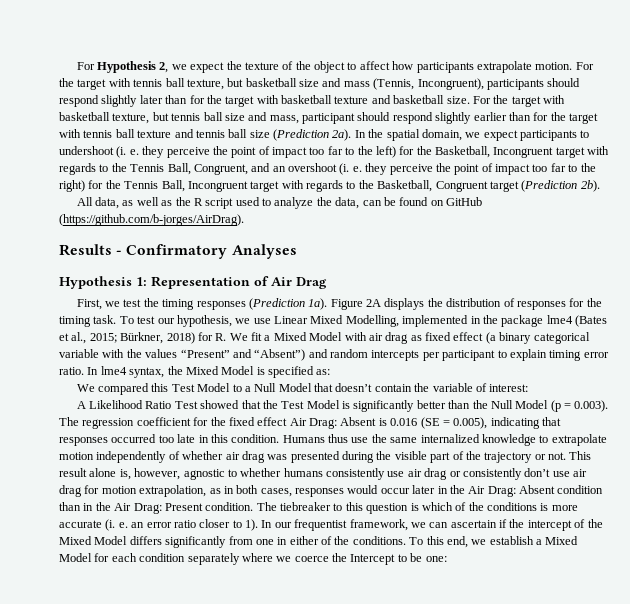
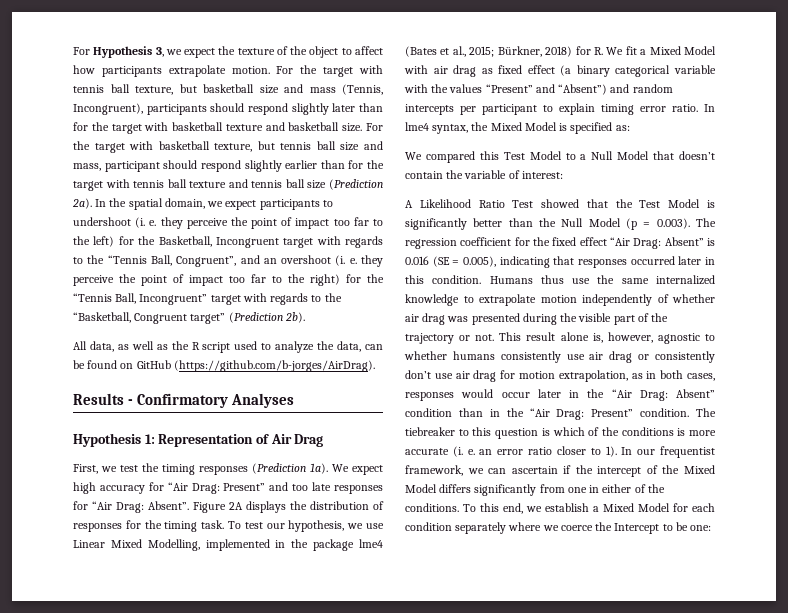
- For Hypothesis 2, we expect the texture of the object to affect how participants extrapolate motion.
+ For Hypothesis 3, we expect the texture of the object to affect how participants extrapolate motion.
- In the spatial domain, we expect participants to undershoot (i. e. they perceive the point of impact too far to the left) for the Basketball, Incongruent target with regards to the Tennis Ball, Congruent, and an overshoot (i. e. they perceive the point of impact too far to the right) for the Tennis Ball, Incongruent target with regards to the Basketball, Congruent target (Prediction 2b).
+ In the spatial domain, we expect participants to undershoot (i. e. they perceive the point of impact too far to the left) for the Basketball, Incongruent target with regards to the “Tennis Ball, Congruent”, and an overshoot (i. e. they perceive the point of impact too far to the right) for the “Tennis Ball, Incongruent” target with regards to the “Basketball, Congruent target” (Prediction 2b).
+ We expect high accuracy for “Air Drag: Present” and too late responses for “Air Drag: Absent”.
- A Likelihood Ratio Test showed that the Test Model is significantly better than the Null Model (p = 0.003). The regression coefficient for the fixed effect Air Drag: Absent is 0.016 (SE = 0.005), indicating that responses occurred too late in this condition.
+ A Likelihood Ratio Test showed that the Test Model is significantly better than the Null Model (p = 0.003). The regression coefficient for the fixed effect “Air Drag: Absent” is 0.016 (SE = 0.005), indicating that responses occurred later in this condition.
- This result alone is, however, agnostic to whether humans consistently use air drag or consistently don’t use air drag for motion extrapolation, as in both cases, responses would occur later in the Air Drag: Absent condition than in the Air Drag: Present condition.
+ This result alone is, however, agnostic to whether humans consistently use air drag or consistently don’t use air drag for motion extrapolation, as in both cases, responses would occur later in the “Air Drag: Absent” condition than in the “Air Drag: Present” condition.

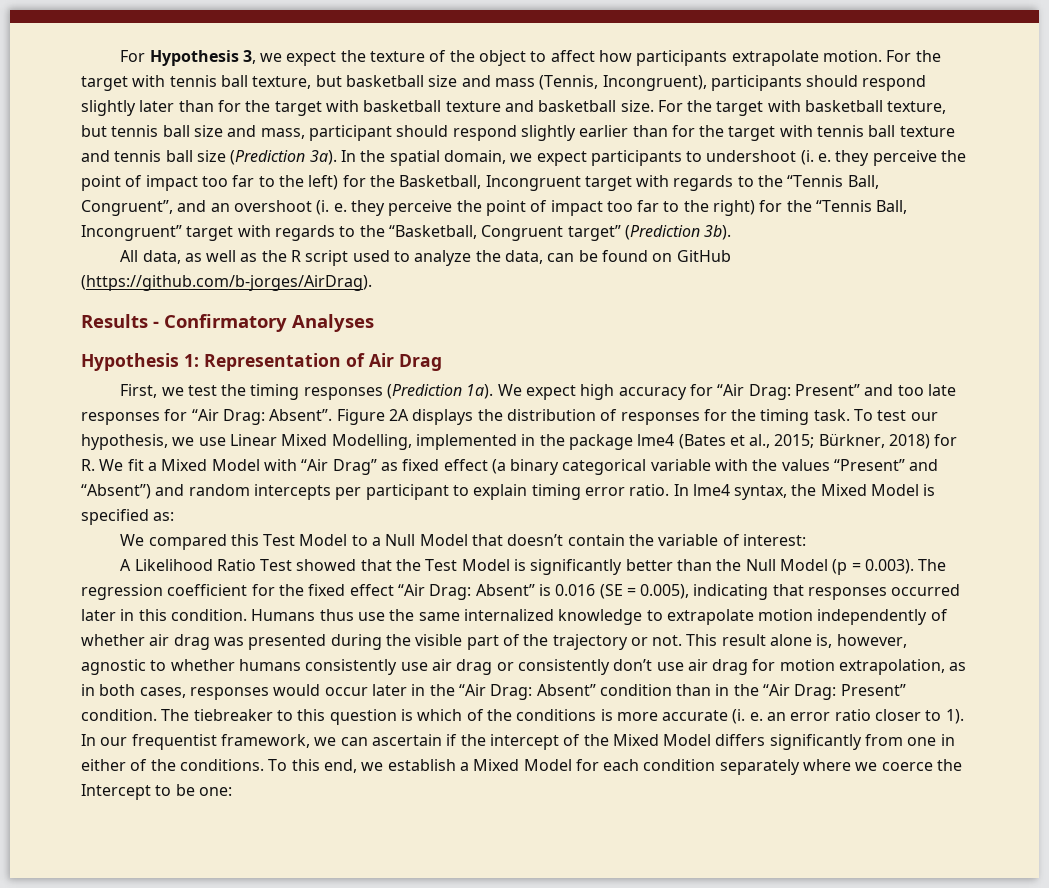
- For the target with basketball texture, but tennis ball size and mass, participant should respond slightly earlier than for the target with tennis ball texture and tennis ball size (Prediction 2a).
+ For the target with basketball texture, but tennis ball size and mass, participant should respond slightly earlier than for the target with tennis ball texture and tennis ball size (Prediction 3a).
- In the spatial domain, we expect participants to undershoot (i. e. they perceive the point of impact too far to the left) for the Basketball, Incongruent target with regards to the “Tennis Ball, Congruent”, and an overshoot (i. e. they perceive the point of impact too far to the right) for the “Tennis Ball, Incongruent” target with regards to the “Basketball, Congruent target” (Prediction 2b).
+ In the spatial domain, we expect participants to undershoot (i. e. they perceive the point of impact too far to the left) for the Basketball, Incongruent target with regards to the “Tennis Ball, Congruent”, and an overshoot (i. e. they perceive the point of impact too far to the right) for the “Tennis Ball, Incongruent” target with regards to the “Basketball, Congruent target” (Prediction 3b).
- To test our hypothesis, we use Linear Mixed Modelling, implemented in the package lme4 (Bates et al., 2015; Bürkner, 2018) for R. We fit a Mixed Model with air drag as fixed effect (a binary categorical variable with the values “Present” and “Absent”) and random intercepts per participant to explain timing error ratio.
+ To test our hypothesis, we use Linear Mixed Modelling, implemented in the package lme4 (Bates et al., 2015; Bürkner, 2018) for R. We fit a Mixed Model with “Air Drag” as fixed effect (a binary categorical variable with the values “Present” and “Absent”) and random intercepts per participant to explain timing error ratio.

